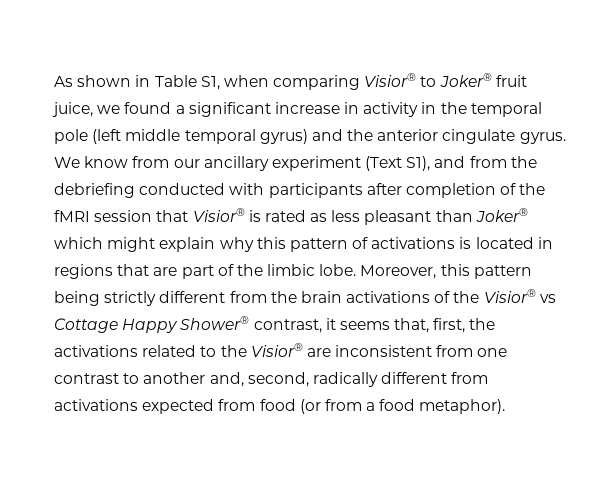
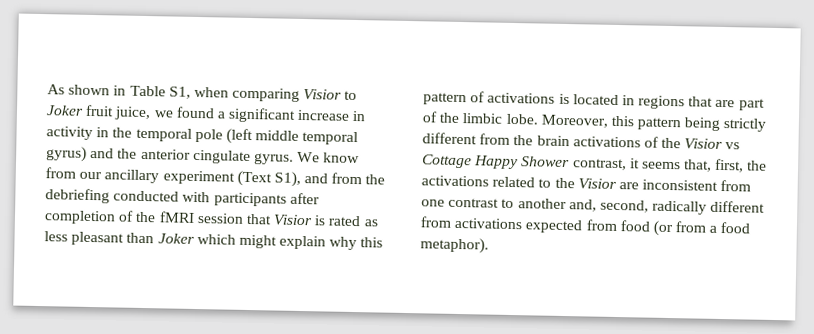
- As shown in Table S1, when comparing Visior® to Joker® fruit juice, we found a significant increase in activity in the temporal pole (left middle temporal gyrus) and the anterior cingulate gyrus.
+ As shown in Table S1, when comparing Visior to Joker fruit juice, we found a significant increase in activity in the temporal pole (left middle temporal gyrus) and the anterior cingulate gyrus.
- We know from our ancillary experiment (Text S1), and from the debriefing conducted with participants after completion of the fMRI session that Visior® is rated as less pleasant than Joker® which might explain why this pattern of activations is located in regions that are part of the limbic lobe.
+ We know from our ancillary experiment (Text S1), and from the debriefing conducted with participants after completion of the fMRI session that Visior is rated as less pleasant than Joker which might explain why this pattern of activations is located in regions that are part of the limbic lobe.
- Moreover, this pattern being strictly different from the brain activations of the Visior® vs Cottage Happy Shower® contrast, it seems that, first, the activations related to the Visior® are inconsistent from one contrast to another and, second, radically different from activations expected from food (or from a food metaphor).
+ Moreover, this pattern being strictly different from the brain activations of the Visior vs Cottage Happy Shower contrast, it seems that, first, the activations related to the Visior are inconsistent from one contrast to another and, second, radically different from activations expected from food (or from a food metaphor).

